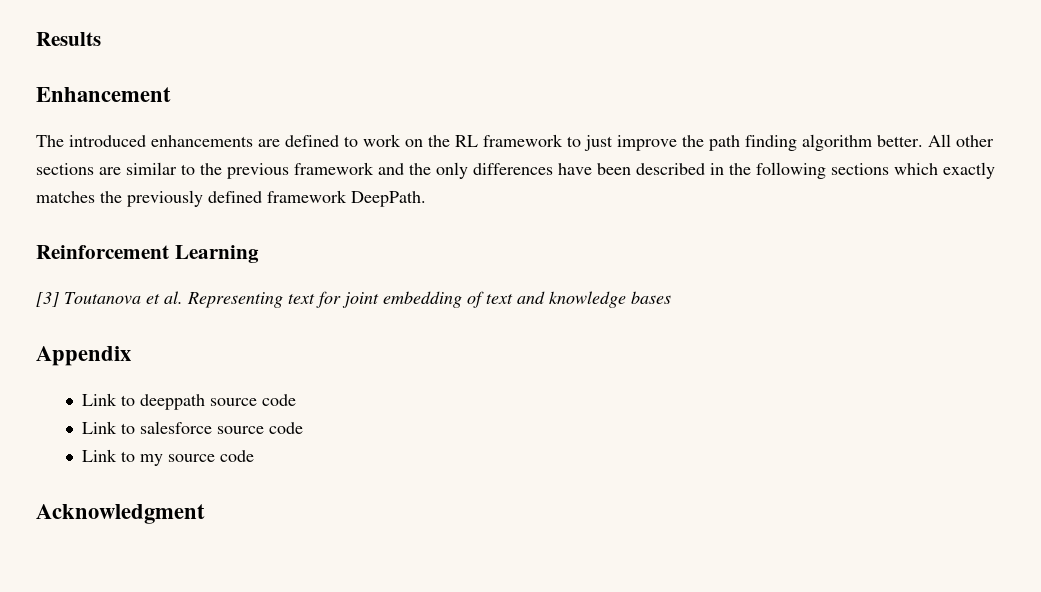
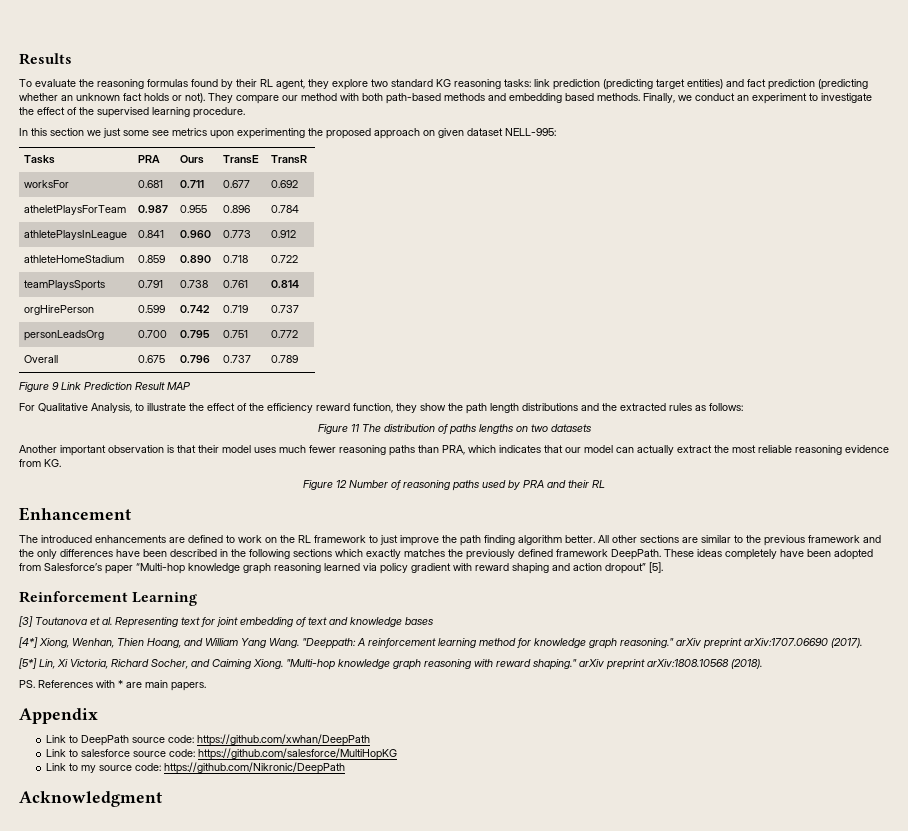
+ To evaluate the reasoning formulas found by their RL agent, they explore two standard KG reasoning tasks: link prediction (predicting target entities) and fact prediction (predicting whether an unknown fact holds or not). They compare our method with both path-based methods and embedding based methods. Finally, we conduct an experiment to investigate the effect of the supervised learning procedure.
+ In this section we just some see metrics upon experimenting the proposed approach on given dataset NELL-995:
+ Tasks | PRA | Ours | TransE | TransR
+ worksFor | 0.681 | 0.711 | 0.677 | 0.692
+ atheletPlaysForTeam | 0.987 | 0.955 | 0.896 | 0.784
+ athletePlaysInLeague | 0.841 | 0.960 | 0.773 | 0.912
+ athleteHomeStadium | 0.859 | 0.890 | 0.718 | 0.722
+ teamPlaysSports | 0.791 | 0.738 | 0.761 | 0.814
+ orgHirePerson | 0.599 | 0.742 | 0.719 | 0.737
+ personLeadsOrg | 0.700 | 0.795 | 0.751 | 0.772
+ Overall | 0.675 | 0.796 | 0.737 | 0.789
+ Figure 9 Link Prediction Result MAP
+ For Qualitative Analysis, to illustrate the effect of the efficiency reward function, they show the path length distributions and the extracted rules as follows:
+ Figure 11 The distribution of paths lengths on two datasets
+ Another important observation is that their model uses much fewer reasoning paths than PRA, which indicates that our model can actually extract the most reliable reasoning evidence from KG.
+ Figure 12 Number of reasoning paths used by PRA and their RL
+ These ideas completely have been adopted from Salesforce’s paper “Multi-hop knowledge graph reasoning learned via policy gradient with reward shaping and action dropout” [5].
+ [4*] Xiong, Wenhan, Thien Hoang, and William Yang Wang. "Deeppath: A reinforcement learning method for knowledge graph reasoning." arXiv preprint arXiv:1707.06690 (2017).
+ [5*] Lin, Xi Victoria, Richard Socher, and Caiming Xiong. "Multi-hop knowledge graph reasoning with reward shaping." arXiv preprint arXiv:1808.10568 (2018).
+ PS. References with * are main papers.
- Link to deeppath source code
+ Link to DeepPath source code: https://github.com/xwhan/DeepPath
- Link to salesforce source code
+ Link to salesforce source code: https://github.com/salesforce/MultiHopKG
- Link to my source code
+ Link to my source code: https://github.com/Nikronic/DeepPath

